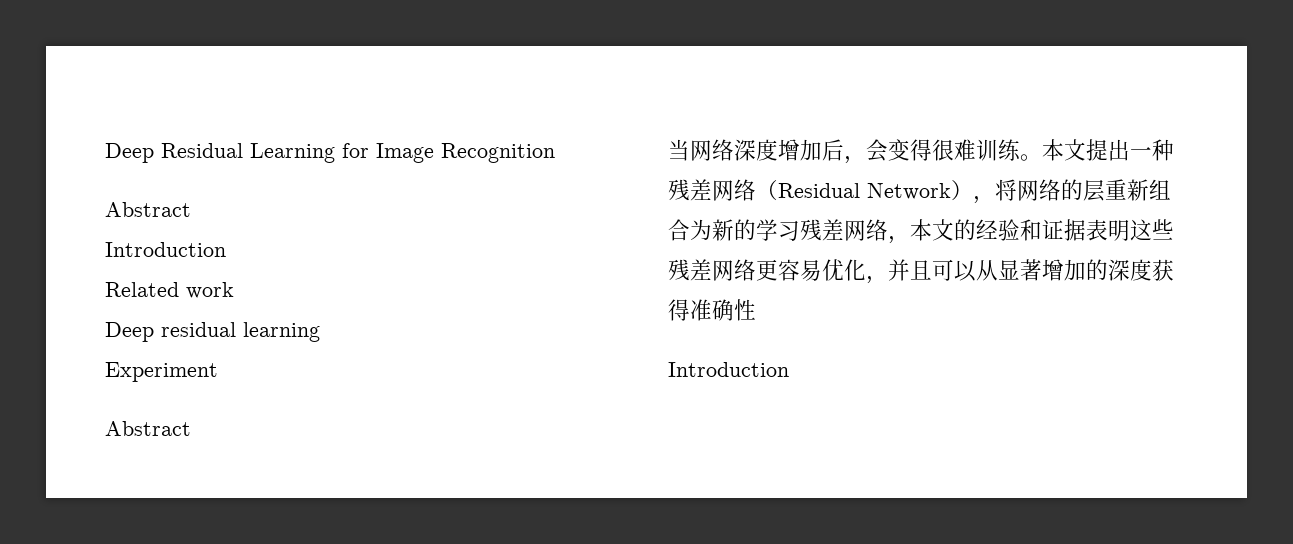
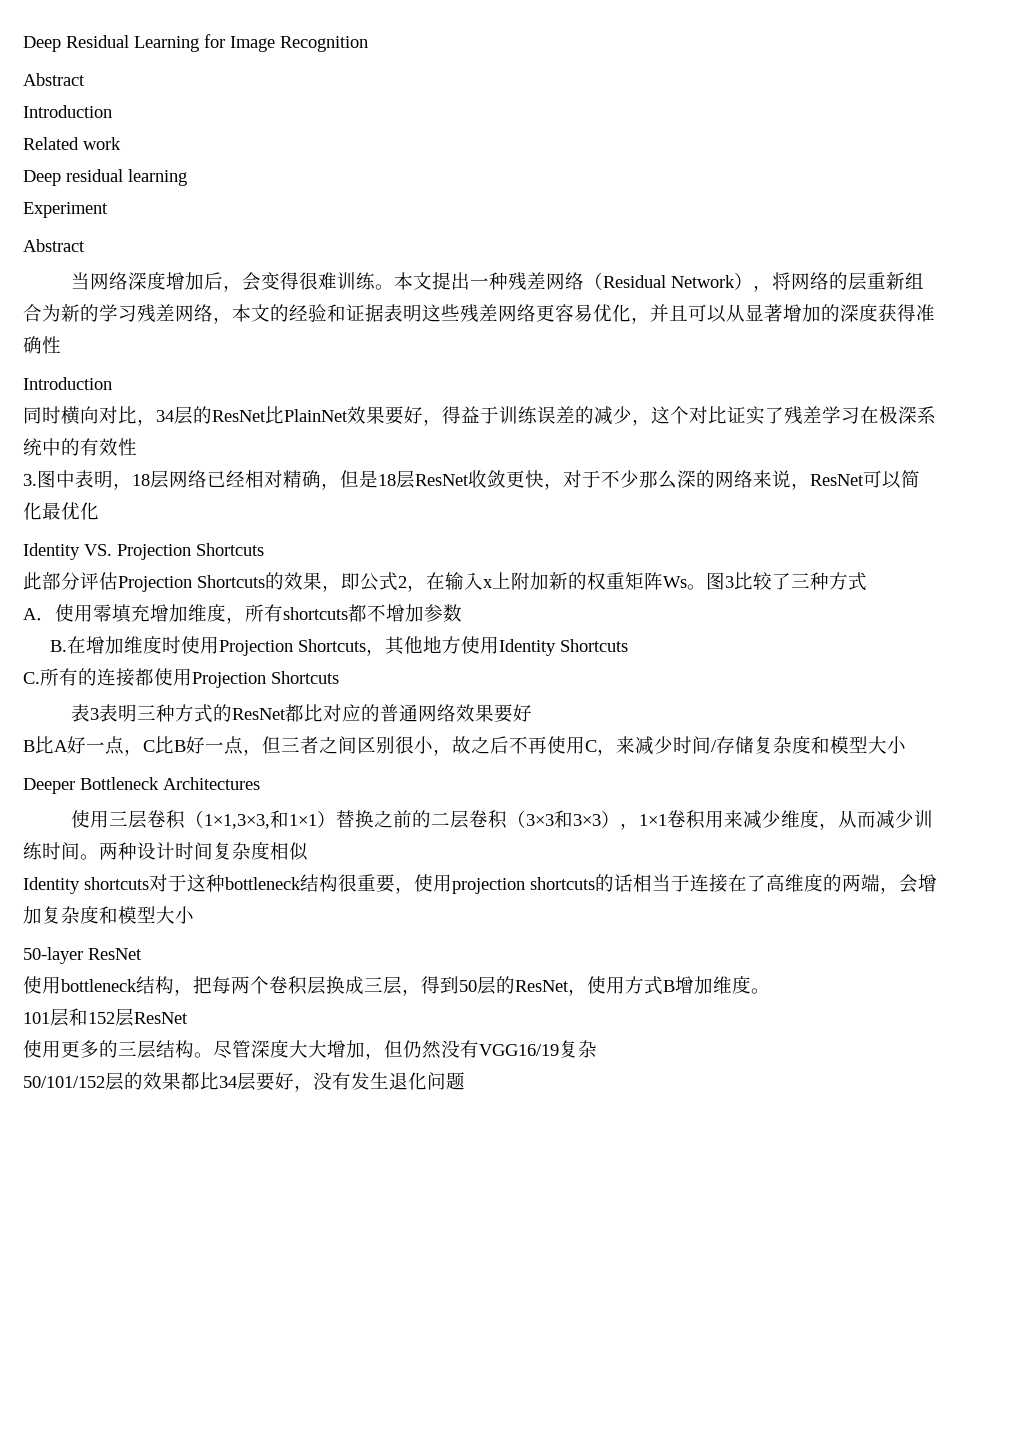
+ 同时横向对比，34层的ResNet比PlainNet效果要好，得益于训练误差的减少，这个对比证实了残差学习在极深系统中的有效性
+ 3.图中表明，18层网络已经相对精确，但是18层ResNet收敛更快，对于不少那么深的网络来说，ResNet可以简化最优化
+ Identity VS. Projection Shortcuts
+ 此部分评估Projection Shortcuts的效果，即公式2，在输入x上附加新的权重矩阵Ws。图3比较了三种方式
+ A．使用零填充增加维度，所有shortcuts都不增加参数
+ B.在增加维度时使用Projection Shortcuts，其他地方使用Identity Shortcuts
+ C.所有的连接都使用Projection Shortcuts
+ 表3表明三种方式的ResNet都比对应的普通网络效果要好
+ B比A好一点，C比B好一点，但三者之间区别很小，故之后不再使用C，来减少时间/存储复杂度和模型大小
+ Deeper Bottleneck Architectures
+ 使用三层卷积（1×1,3×3,和1×1）替换之前的二层卷积（3×3和3×3），1×1卷积用来减少维度，从而减少训练时间。两种设计时间复杂度相似
+ Identity shortcuts对于这种bottleneck结构很重要，使用projection shortcuts的话相当于连接在了高维度的两端，会增加复杂度和模型大小
+ 50-layer ResNet
+ 使用bottleneck结构，把每两个卷积层换成三层，得到50层的ResNet，使用方式B增加维度。
+ 101层和152层ResNet
+ 使用更多的三层结构。尽管深度大大增加，但仍然没有VGG16/19复杂
+ 50/101/152层的效果都比34层要好，没有发生退化问题

